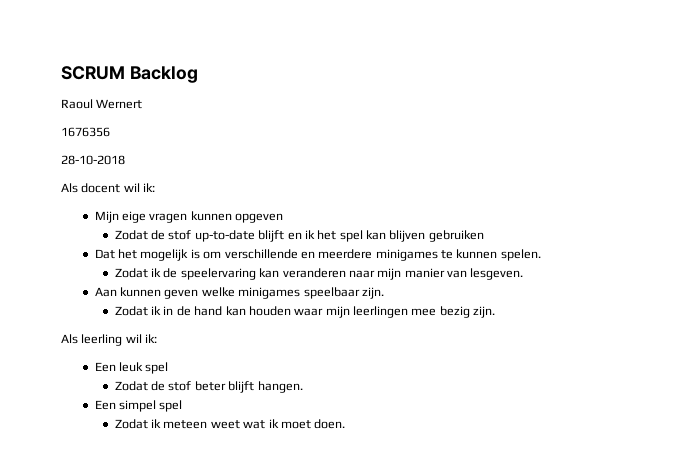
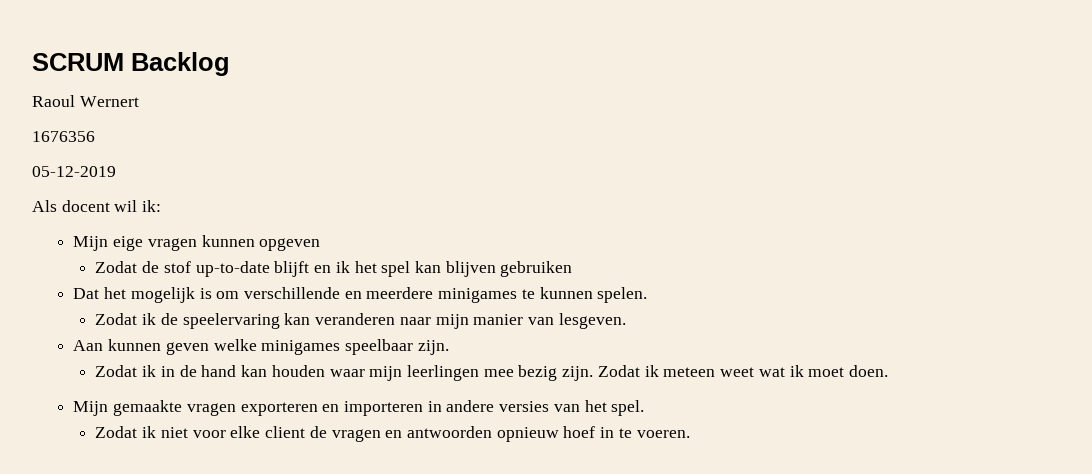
- 28-10-2018
+ 05-12-2019
- Zodat ik in de hand kan houden waar mijn leerlingen mee bezig zijn.
- Als leerling wil ik:
- Een leuk spel
- Zodat de stof beter blijft hangen.
- Een simpel spel
- Zodat ik meteen weet wat ik moet doen.
+ Zodat ik in de hand kan houden waar mijn leerlingen mee bezig zijn. Zodat ik meteen weet wat ik moet doen.
+ Mijn gemaakte vragen exporteren en importeren in andere versies van het spel.
+ Zodat ik niet voor elke client de vragen en antwoorden opnieuw hoef in te voeren.

